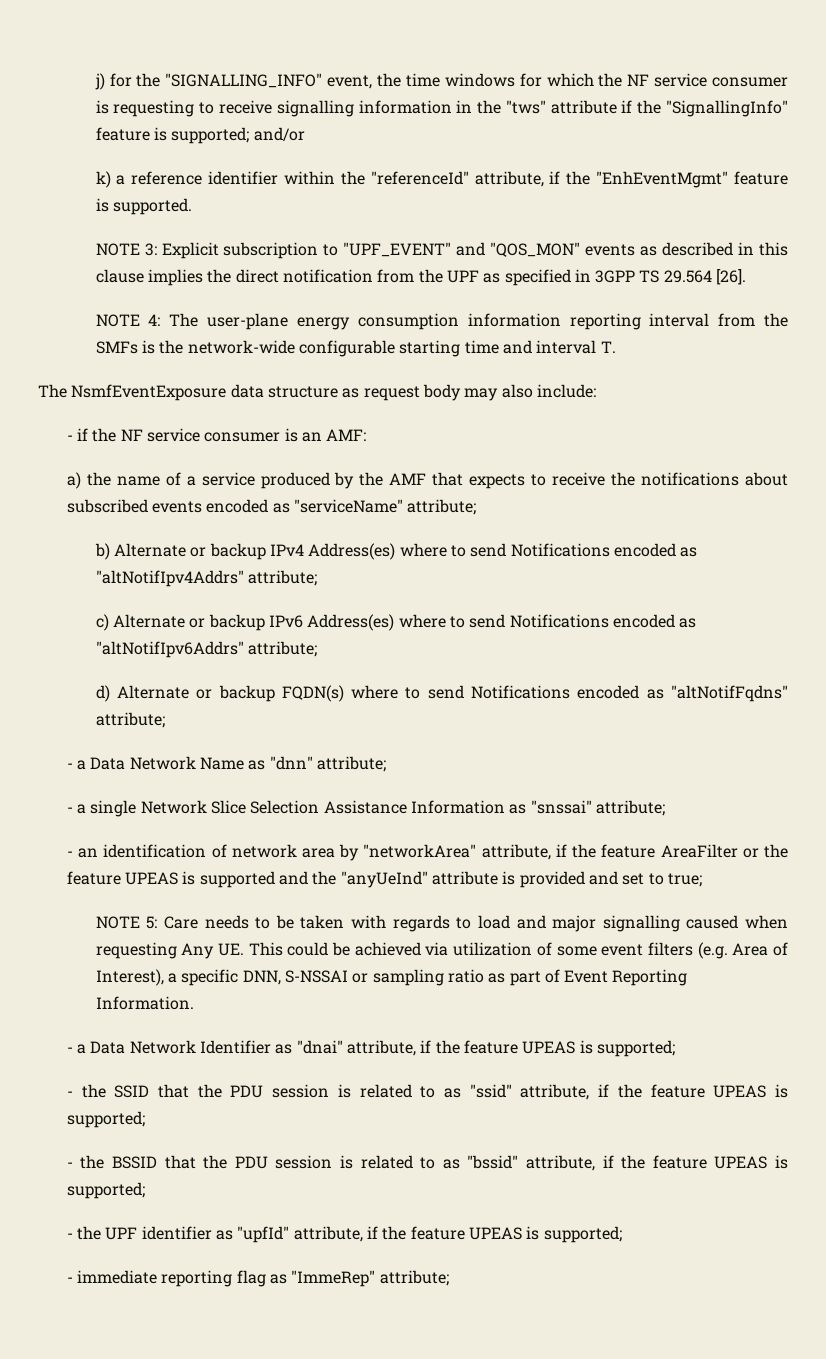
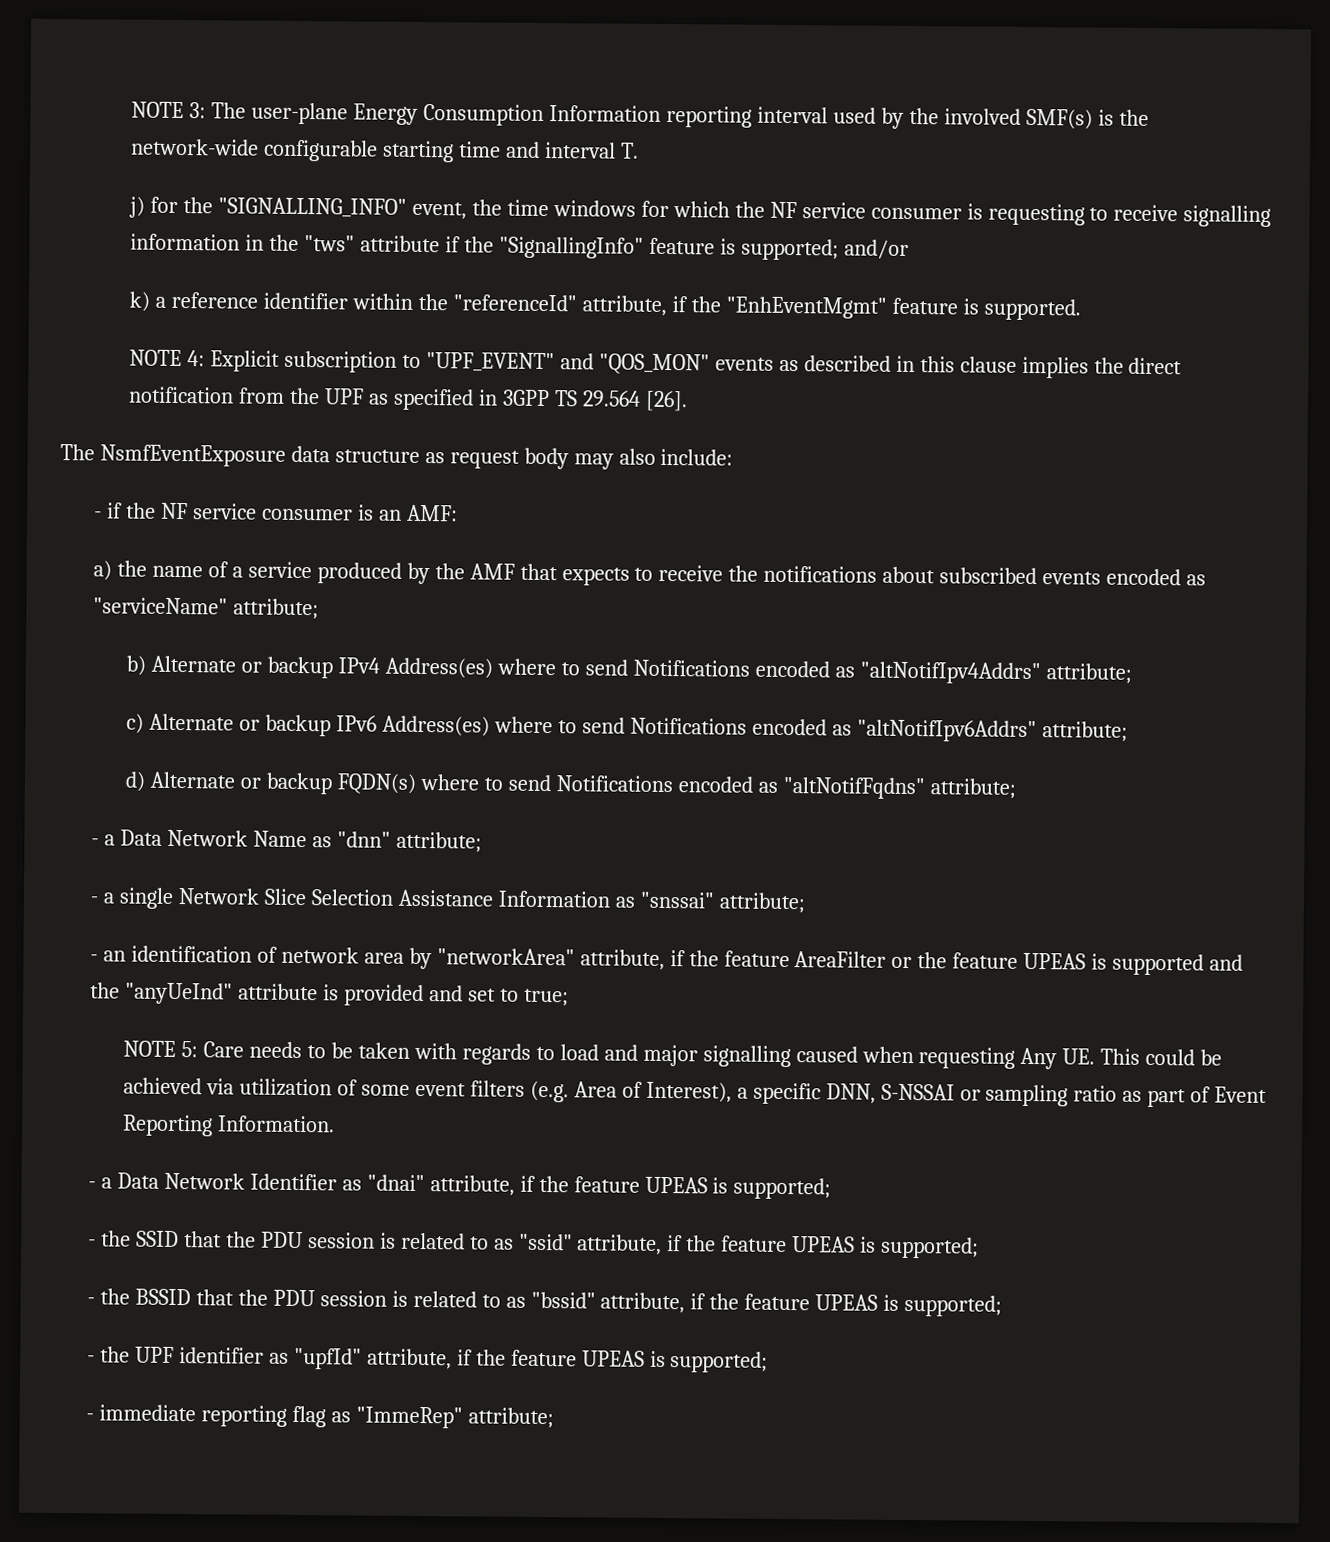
+ NOTE 3: The user-plane Energy Consumption Information reporting interval used by the involved SMF(s) is the network-wide configurable starting time and interval T.
- NOTE 3: Explicit subscription to "UPF_EVENT" and "QOS_MON" events as described in this clause implies the direct notification from the UPF as specified in 3GPP TS 29.564 [26].
+ NOTE 4: Explicit subscription to "UPF_EVENT" and "QOS_MON" events as described in this clause implies the direct notification from the UPF as specified in 3GPP TS 29.564 [26].
- NOTE 4: The user-plane energy consumption information reporting interval from the SMFs is the network-wide configurable starting time and interval T.

